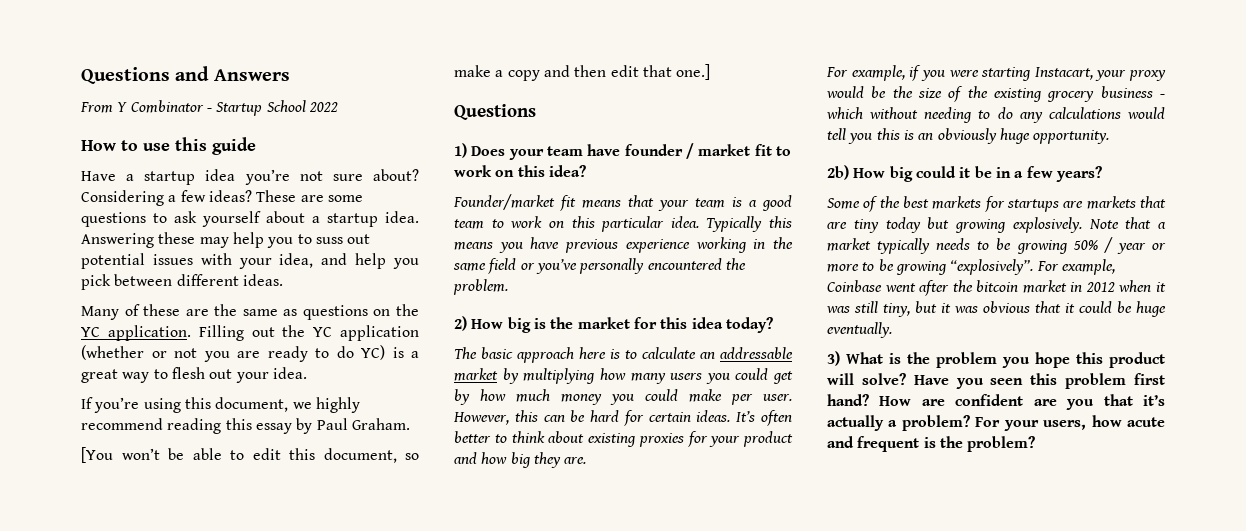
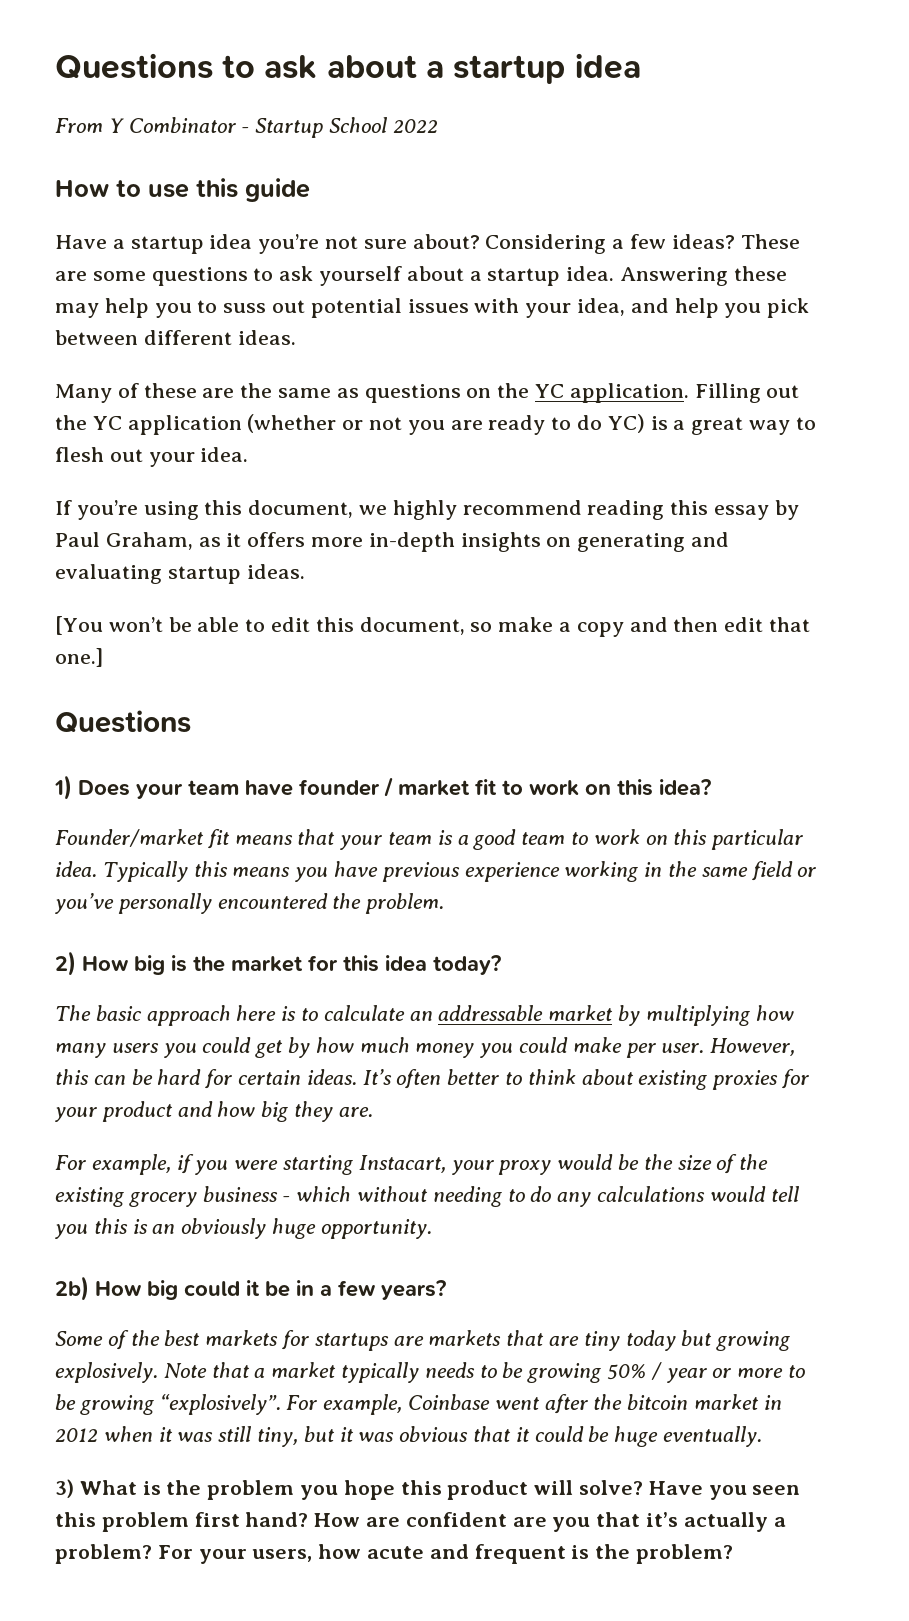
- Questions and Answers
+ Questions to ask about a startup idea
- If you’re using this document, we highly recommend reading this essay by Paul Graham.
+ If you’re using this document, we highly recommend reading this essay by Paul Graham, as it offers more in-depth insights on generating and evaluating startup ideas.

